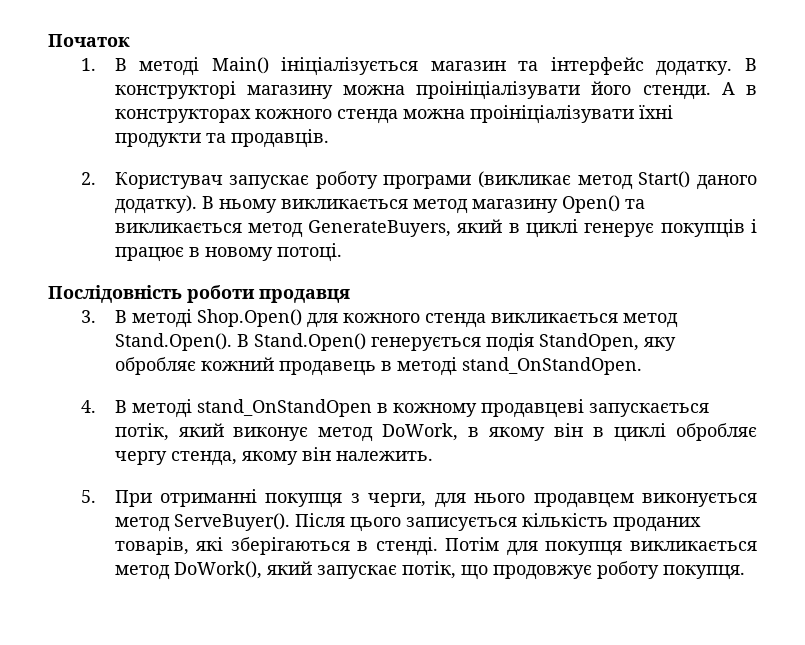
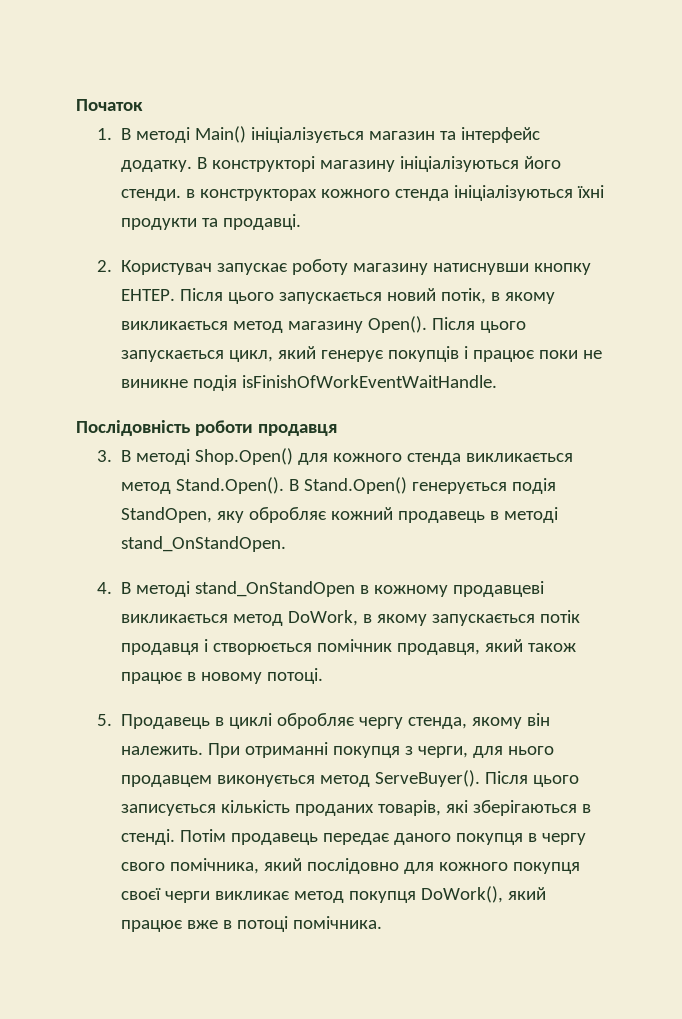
- В конструкторі магазину можна проініціалізувати його стенди. А в конструкторах кожного стенда можна проініціалізувати їхні продукти та продавців.
+ В конструкторі магазину ініціалізуються його стенди. в конструкторах кожного стенда ініціалізуються їхні продукти та продавці.
- 2. Користувач запускає роботу програми (викликає метод Start() даного додатку). В ньому викликається метод магазину Open() та викликається метод GenerateBuyers, який в циклі генерує покупців і працює в новому потоці.
+ 2. Користувач запускає роботу магазину натиснувши кнопку ЕНТЕР. Після цього запускається новий потік, в якому викликається метод магазину Open(). Після цього запускається цикл, який генерує покупців і працює поки не виникне подія isFinishOfWorkEventWaitHandle.
- 4. B методі stand_OnStandOpen в кожному продавцеві запускається потік, який виконує метод DoWork, в якому він в циклі обробляє чергу стенда, якому він належить.
- 5. При отриманні покупця з черги, для нього продавцем виконується метод ServeBuyer().
+ 4. B методі stand_OnStandOpen в кожному продавцеві викликається метод DoWork, в якому запускається потік продавця і створюється помічник продавця, який також працює в новому потоці.
+ 5. Продавець в циклі обробляє чергу стенда, якому він належить. При отриманні покупця з черги, для нього продавцем виконується метод ServeBuyer().
- Потім для покупця викликається метод DoWork(), який запускає потік, що продовжує роботу покупця.
+ Потім продавець передає даного покупця в чергу свого помічника, який послідовно для кожного покупця своєї черги викликає метод покупця DoWork(), який працює вже в потоці помічника.

